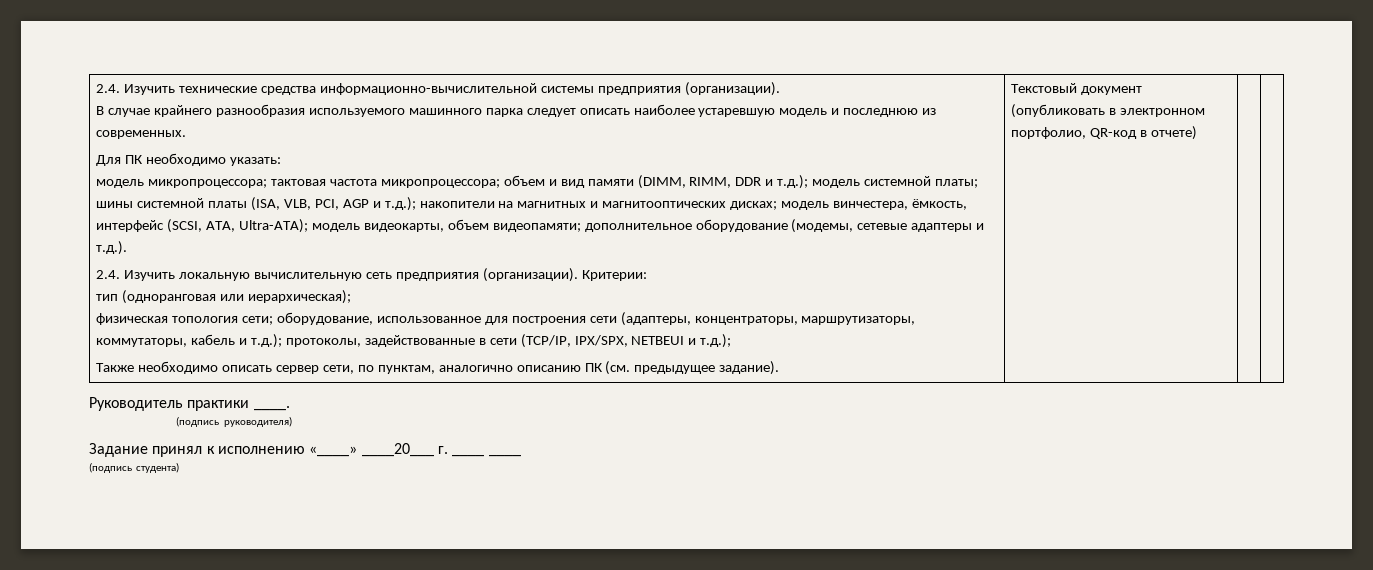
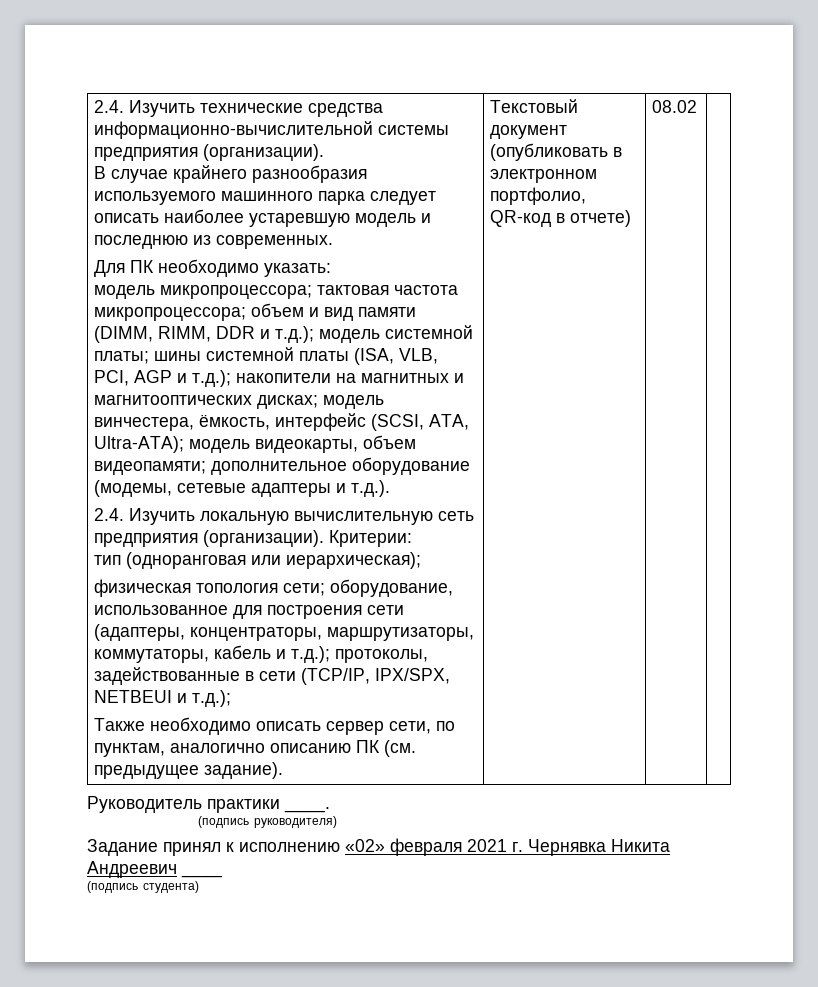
+ 08.02
- Задание принял к исполнению «____» ____20___ г. ____ ____
+ Задание принял к исполнению «02» февраля 2021 г. Чернявка Никита Андреевич ____

